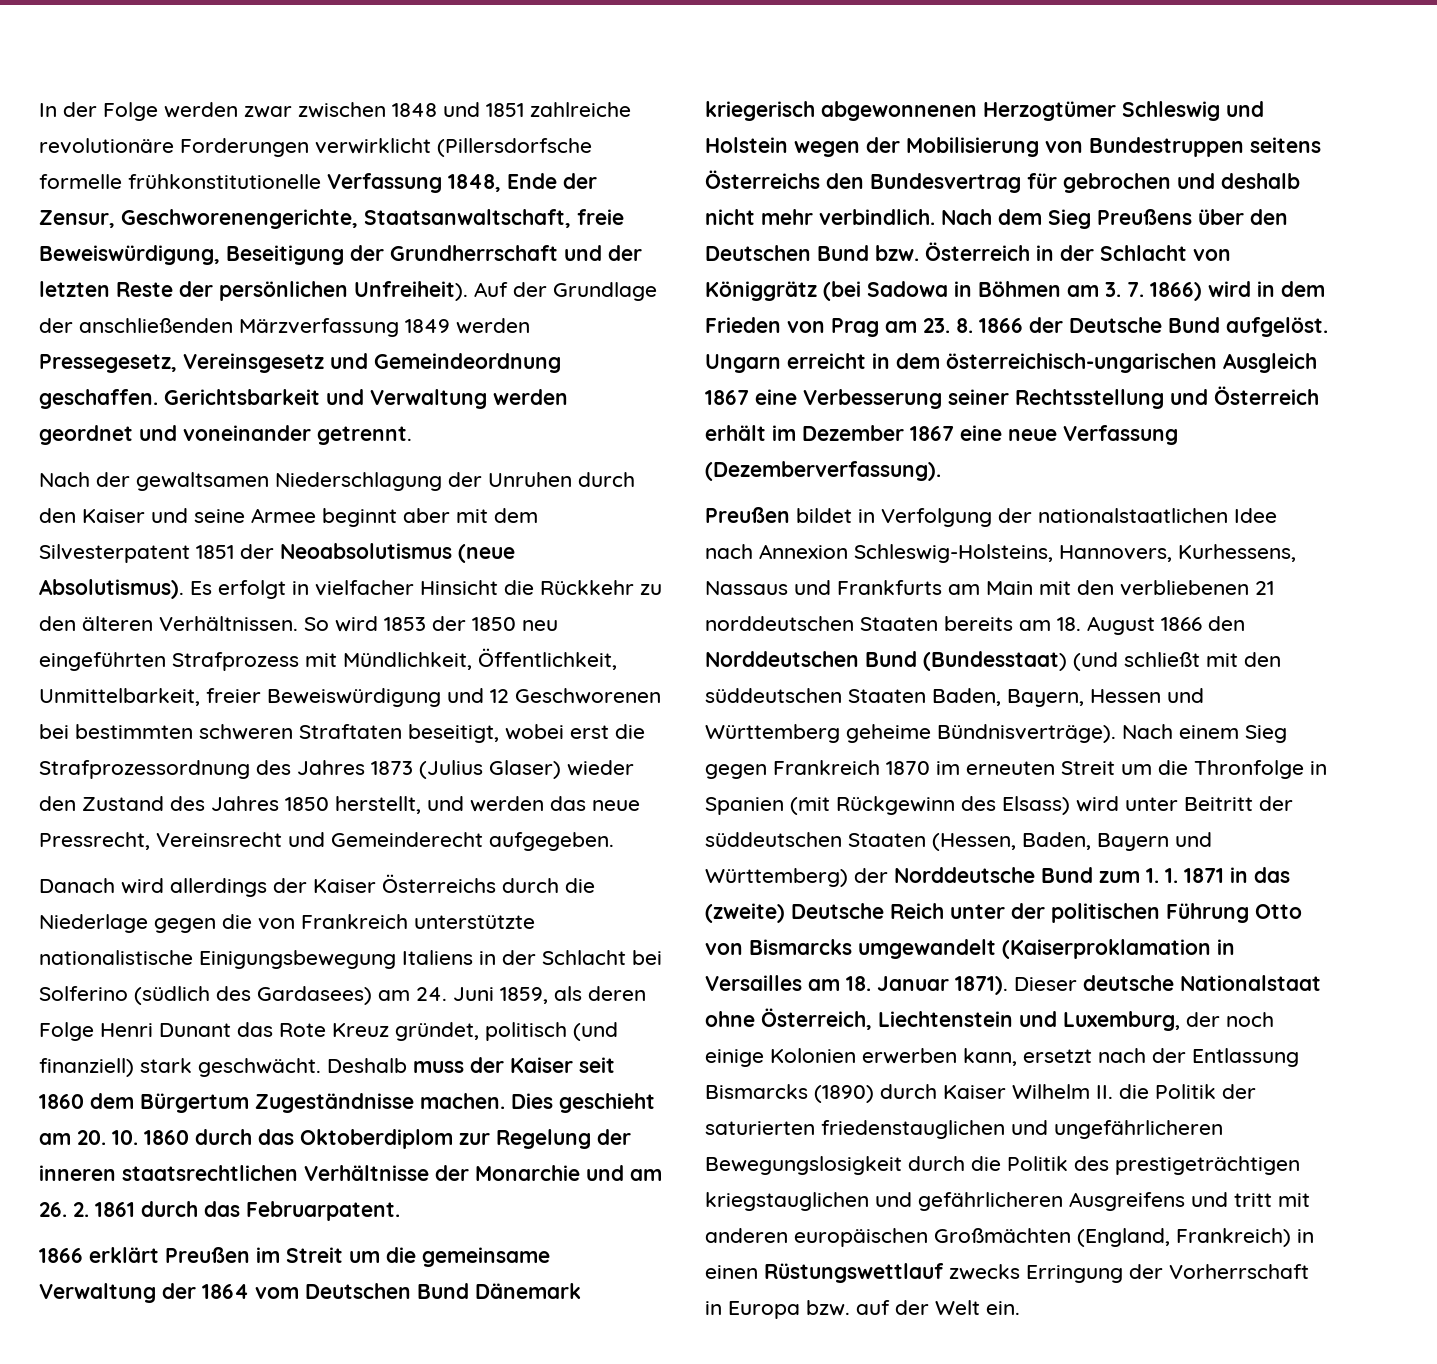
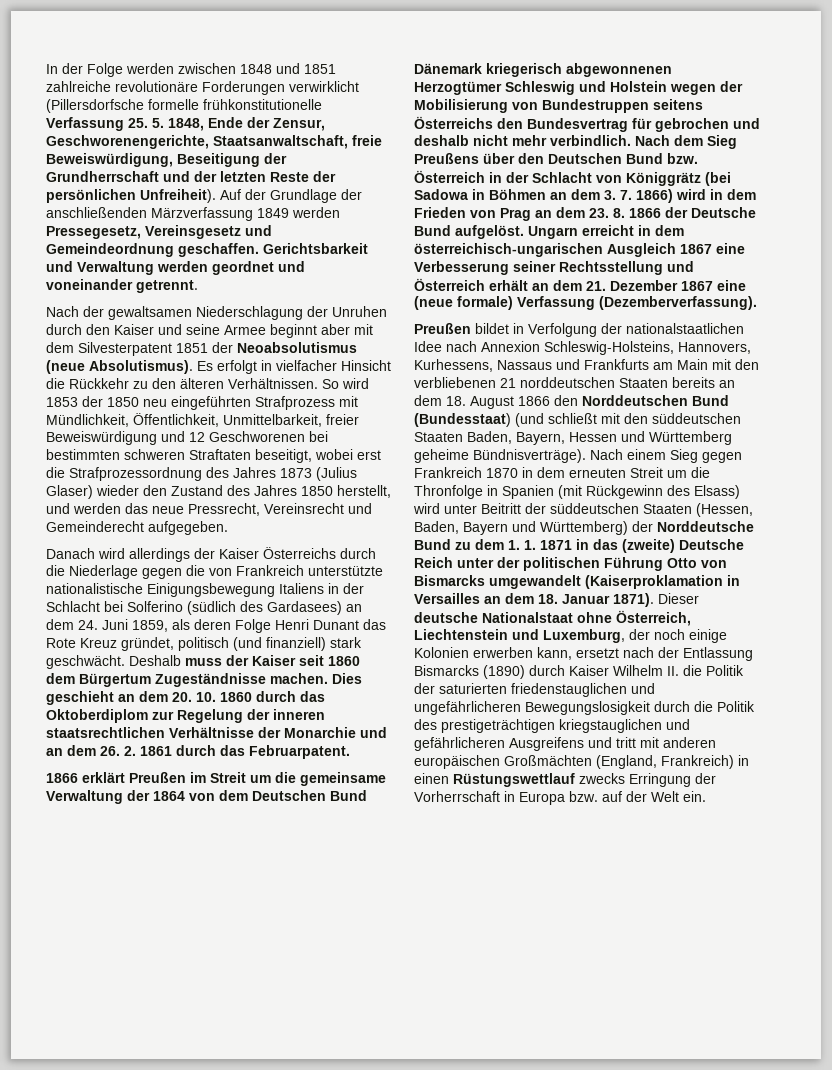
- In der Folge werden zwar zwischen 1848 und 1851 zahlreiche revolutionäre Forderungen verwirklicht (Pillersdorfsche formelle frühkonstitutionelle Verfassung 1848, Ende der Zensur, Geschworenengerichte, Staatsanwaltschaft, freie Beweiswürdigung, Beseitigung der Grundherrschaft und der letzten Reste der persönlichen Unfreiheit).
+ In der Folge werden zwischen 1848 und 1851 zahlreiche revolutionäre Forderungen verwirklicht (Pillersdorfsche formelle frühkonstitutionelle Verfassung 25. 5. 1848, Ende der Zensur, Geschworenengerichte, Staatsanwaltschaft, freie Beweiswürdigung, Beseitigung der Grundherrschaft und der letzten Reste der persönlichen Unfreiheit).
- Danach wird allerdings der Kaiser Österreichs durch die Niederlage gegen die von Frankreich unterstützte nationalistische Einigungsbewegung Italiens in der Schlacht bei Solferino (südlich des Gardasees) am 24. Juni 1859, als deren Folge Henri Dunant das Rote Kreuz gründet, politisch (und finanziell) stark geschwächt.
+ Danach wird allerdings der Kaiser Österreichs durch die Niederlage gegen die von Frankreich unterstützte nationalistische Einigungsbewegung Italiens in der Schlacht bei Solferino (südlich des Gardasees) an dem 24. Juni 1859, als deren Folge Henri Dunant das Rote Kreuz gründet, politisch (und finanziell) stark geschwächt.
- Dies geschieht am 20. 10. 1860 durch das Oktoberdiplom zur Regelung der inneren staatsrechtlichen Verhältnisse der Monarchie und am 26. 2. 1861 durch das Februarpatent.
+ Dies geschieht an dem 20. 10. 1860 durch das Oktoberdiplom zur Regelung der inneren staatsrechtlichen Verhältnisse der Monarchie und an dem 26. 2. 1861 durch das Februarpatent.
- 1866 erklärt Preußen im Streit um die gemeinsame Verwaltung der 1864 vom Deutschen Bund Dänemark kriegerisch abgewonnenen Herzogtümer Schleswig und Holstein wegen der Mobilisierung von Bundestruppen seitens Österreichs den Bundesvertrag für gebrochen und deshalb nicht mehr verbindlich.
+ 1866 erklärt Preußen im Streit um die gemeinsame Verwaltung der 1864 von dem Deutschen Bund Dänemark kriegerisch abgewonnenen Herzogtümer Schleswig und Holstein wegen der Mobilisierung von Bundestruppen seitens Österreichs den Bundesvertrag für gebrochen und deshalb nicht mehr verbindlich.
- Nach dem Sieg Preußens über den Deutschen Bund bzw. Österreich in der Schlacht von Königgrätz (bei Sadowa in Böhmen am 3. 7. 1866) wird in dem Frieden von Prag am 23. 8. 1866 der Deutsche Bund aufgelöst.
+ Nach dem Sieg Preußens über den Deutschen Bund bzw. Österreich in der Schlacht von Königgrätz (bei Sadowa in Böhmen an dem 3. 7. 1866) wird in dem Frieden von Prag an dem 23. 8. 1866 der Deutsche Bund aufgelöst.
- Ungarn erreicht in dem österreichisch-ungarischen Ausgleich 1867 eine Verbesserung seiner Rechtsstellung und Österreich erhält im Dezember 1867 eine neue Verfassung (Dezemberverfassung).
+ Ungarn erreicht in dem österreichisch-ungarischen Ausgleich 1867 eine Verbesserung seiner Rechtsstellung und Österreich erhält an dem 21. Dezember 1867 eine (neue formale) Verfassung (Dezemberverfassung).
- Preußen bildet in Verfolgung der nationalstaatlichen Idee nach Annexion Schleswig-Holsteins, Hannovers, Kurhessens, Nassaus und Frankfurts am Main mit den verbliebenen 21 norddeutschen Staaten bereits am 18. August 1866 den Norddeutschen Bund (Bundesstaat) (und schließt mit den süddeutschen Staaten Baden, Bayern, Hessen und Württemberg geheime Bündnisverträge).
+ Preußen bildet in Verfolgung der nationalstaatlichen Idee nach Annexion Schleswig-Holsteins, Hannovers, Kurhessens, Nassaus und Frankfurts am Main mit den verbliebenen 21 norddeutschen Staaten bereits an dem 18. August 1866 den Norddeutschen Bund (Bundesstaat) (und schließt mit den süddeutschen Staaten Baden, Bayern, Hessen und Württemberg geheime Bündnisverträge).
- Nach einem Sieg gegen Frankreich 1870 im erneuten Streit um die Thronfolge in Spanien (mit Rückgewinn des Elsass) wird unter Beitritt der süddeutschen Staaten (Hessen, Baden, Bayern und Württemberg) der Norddeutsche Bund zum 1. 1. 1871 in das (zweite) Deutsche Reich unter der politischen Führung Otto von Bismarcks umgewandelt (Kaiserproklamation in Versailles am 18. Januar 1871).
+ Nach einem Sieg gegen Frankreich 1870 in dem erneuten Streit um die Thronfolge in Spanien (mit Rückgewinn des Elsass) wird unter Beitritt der süddeutschen Staaten (Hessen, Baden, Bayern und Württemberg) der Norddeutsche Bund zu dem 1. 1. 1871 in das (zweite) Deutsche Reich unter der politischen Führung Otto von Bismarcks umgewandelt (Kaiserproklamation in Versailles an dem 18. Januar 1871).

